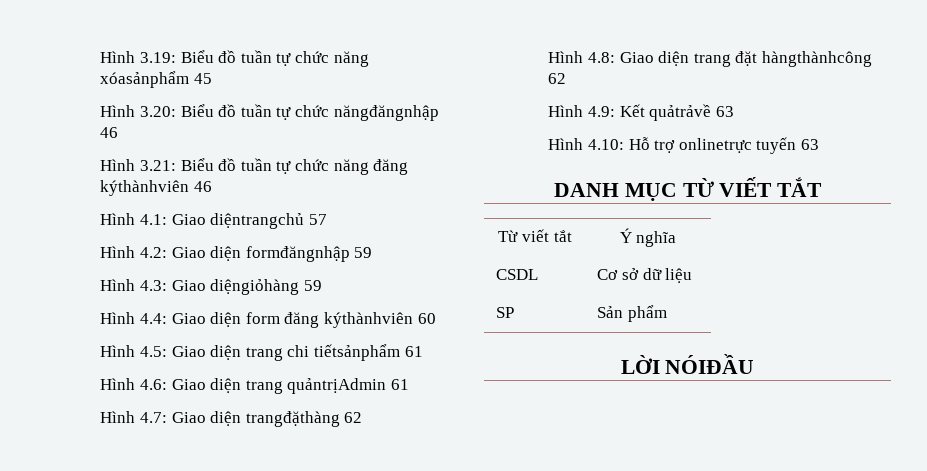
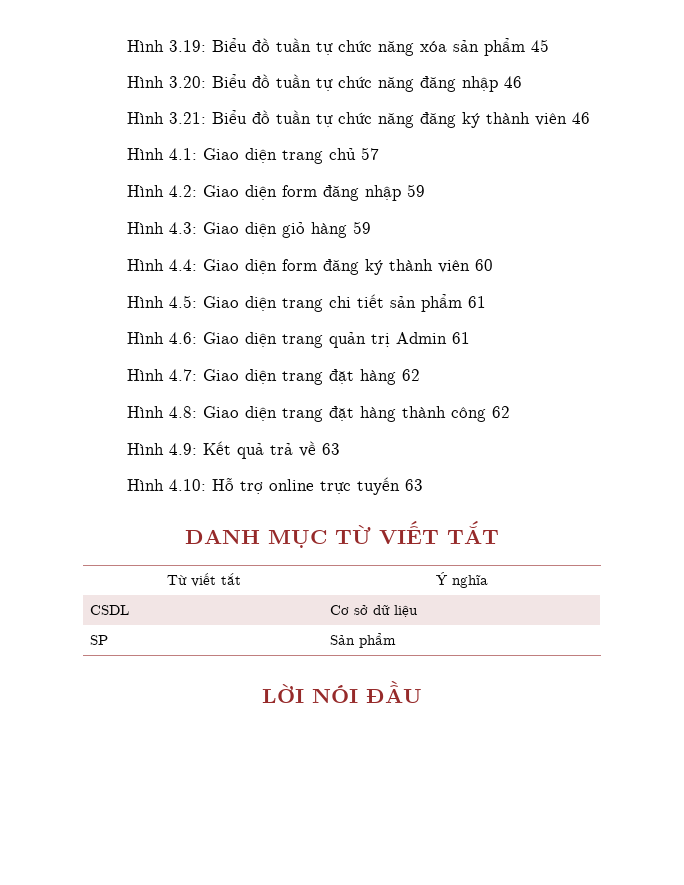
- Hình 3.19: Biểu đồ tuần tự chức năng xóasảnphẩm 45
+ Hình 3.19: Biểu đồ tuần tự chức năng xóa sản phẩm 45
- Hình 3.20: Biểu đồ tuần tự chức năngđăngnhập 46
+ Hình 3.20: Biểu đồ tuần tự chức năng đăng nhập 46
- Hình 3.21: Biểu đồ tuần tự chức năng đăng kýthànhviên 46
+ Hình 3.21: Biểu đồ tuần tự chức năng đăng ký thành viên 46
- Hình 4.1: Giao diệntrangchủ 57
+ Hình 4.1: Giao diện trang chủ 57
- Hình 4.2: Giao diện formđăngnhập 59
+ Hình 4.2: Giao diện form đăng nhập 59
- Hình 4.3: Giao diệngiỏhàng 59
+ Hình 4.3: Giao diện giỏ hàng 59
- Hình 4.4: Giao diện form đăng kýthànhviên 60
+ Hình 4.4: Giao diện form đăng ký thành viên 60
- Hình 4.5: Giao diện trang chi tiếtsảnphẩm 61
+ Hình 4.5: Giao diện trang chi tiết sản phẩm 61
- Hình 4.6: Giao diện trang quảntrịAdmin 61
+ Hình 4.6: Giao diện trang quản trị Admin 61
- Hình 4.7: Giao diện trangđặthàng 62
+ Hình 4.7: Giao diện trang đặt hàng 62
- Hình 4.8: Giao diện trang đặt hàngthànhcông 62
+ Hình 4.8: Giao diện trang đặt hàng thành công 62
- Hình 4.9: Kết quảtrảvề 63
+ Hình 4.9: Kết quả trả về 63
- Hình 4.10: Hỗ trợ onlinetrực tuyến 63
+ Hình 4.10: Hỗ trợ online trực tuyến 63
- LỜI NÓIĐẦU
+ LỜI NÓI ĐẦU

